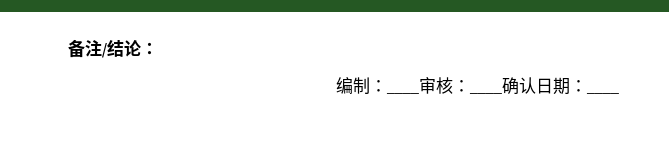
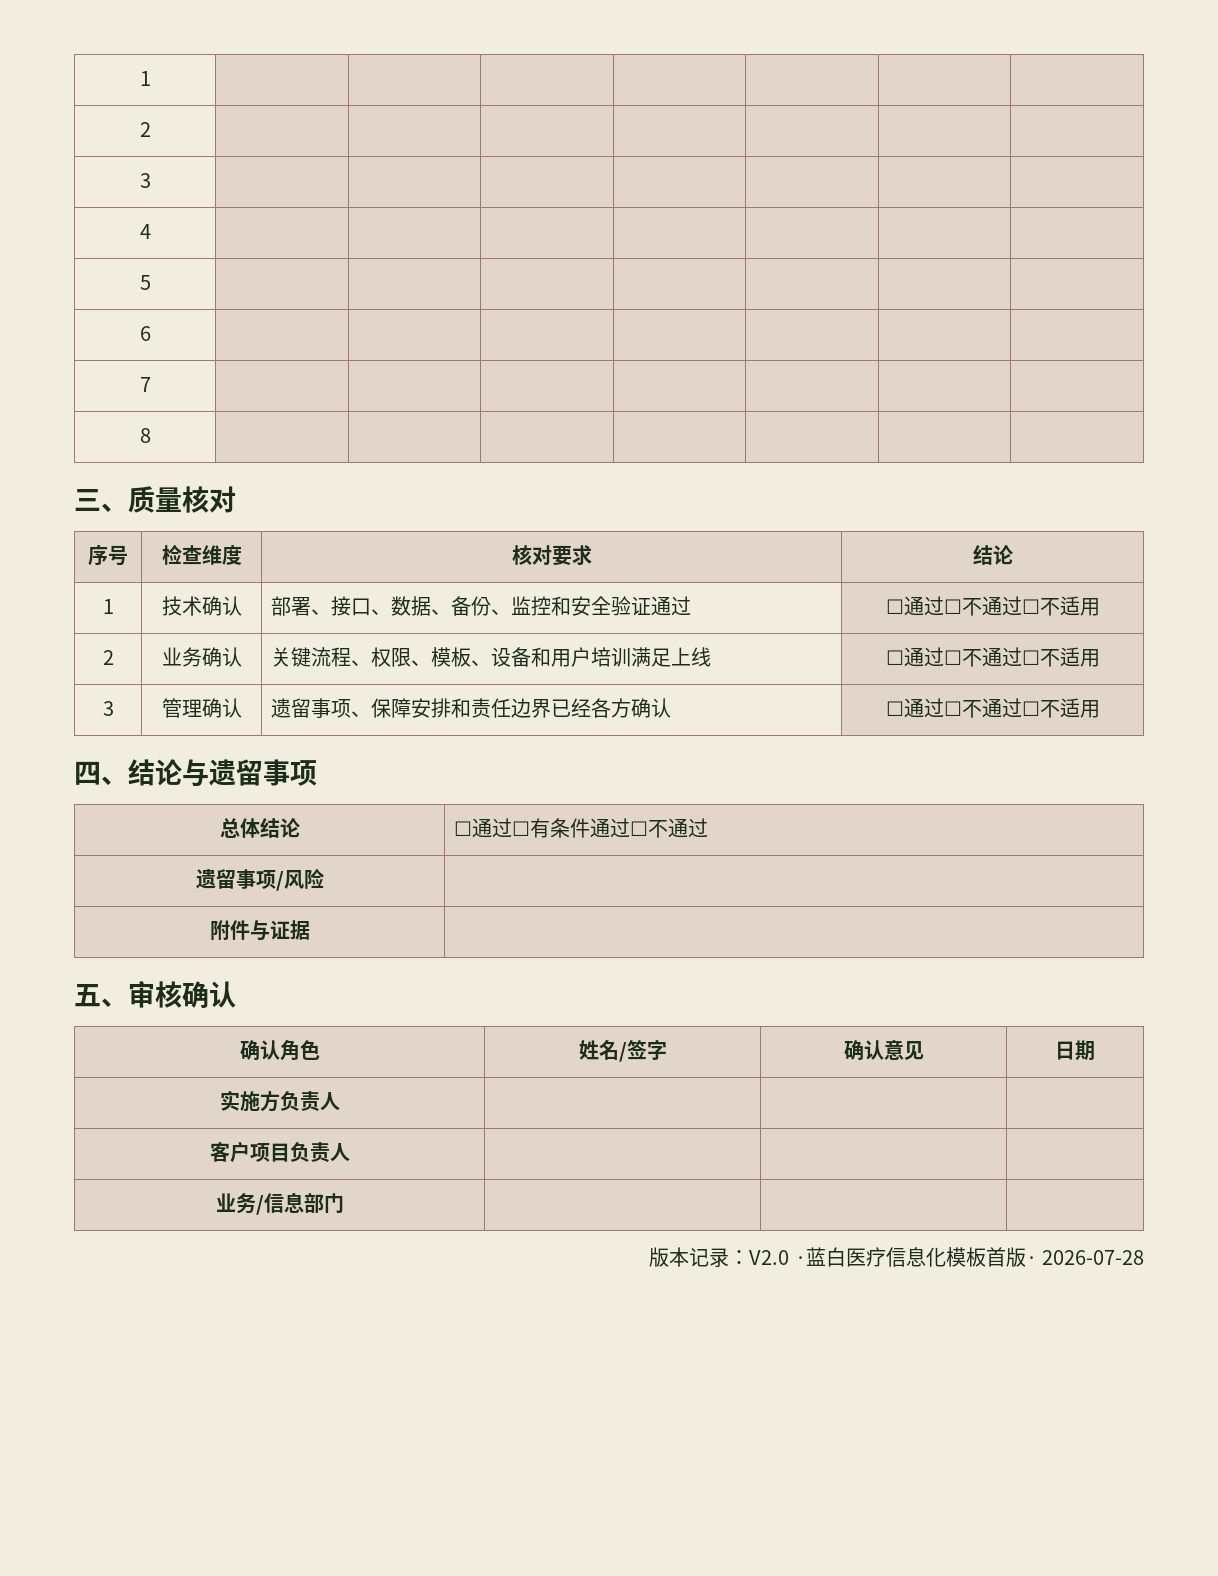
- 备注/结论：
- 编制：____审核：____确认日期：____
+ 1 | | | | | | |
+ 2 | | | | | | |
+ 3 | | | | | | |
+ 4 | | | | | | |
+ 5 | | | | | | |
+ 6 | | | | | | |
+ 7 | | | | | | |
+ 8 | | | | | | |
+ 三、质量核对
+ 序号 | 检查维度 | 核对要求 | 结论
+ 1 | 技术确认 | 部署、接口、数据、备份、监控和安全验证通过 | ☐通过☐不通过☐不适用
+ 2 | 业务确认 | 关键流程、权限、模板、设备和用户培训满足上线 | ☐通过☐不通过☐不适用
+ 3 | 管理确认 | 遗留事项、保障安排和责任边界已经各方确认 | ☐通过☐不通过☐不适用
+ 四、结论与遗留事项
+ 总体结论 | ☐通过☐有条件通过☐不通过
+ 遗留事项/风险 |
+ 附件与证据 |
+ 五、审核确认
+ 确认角色 | 姓名/签字 | 确认意见 | 日期
+ 实施方负责人 | | |
+ 客户项目负责人 | | |
+ 业务/信息部门 | | |
+ 版本记录：V2.0 ·蓝白医疗信息化模板首版· 2026-07-28

